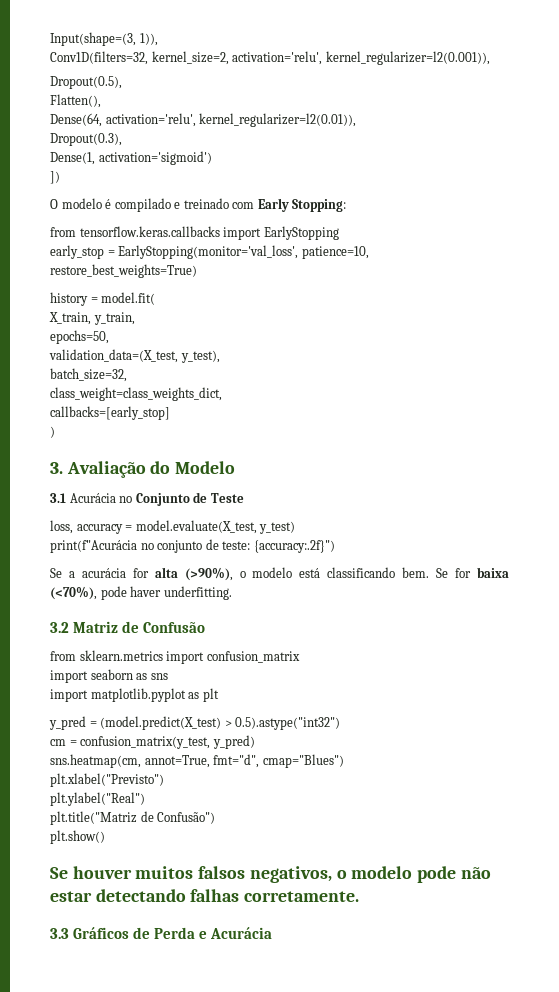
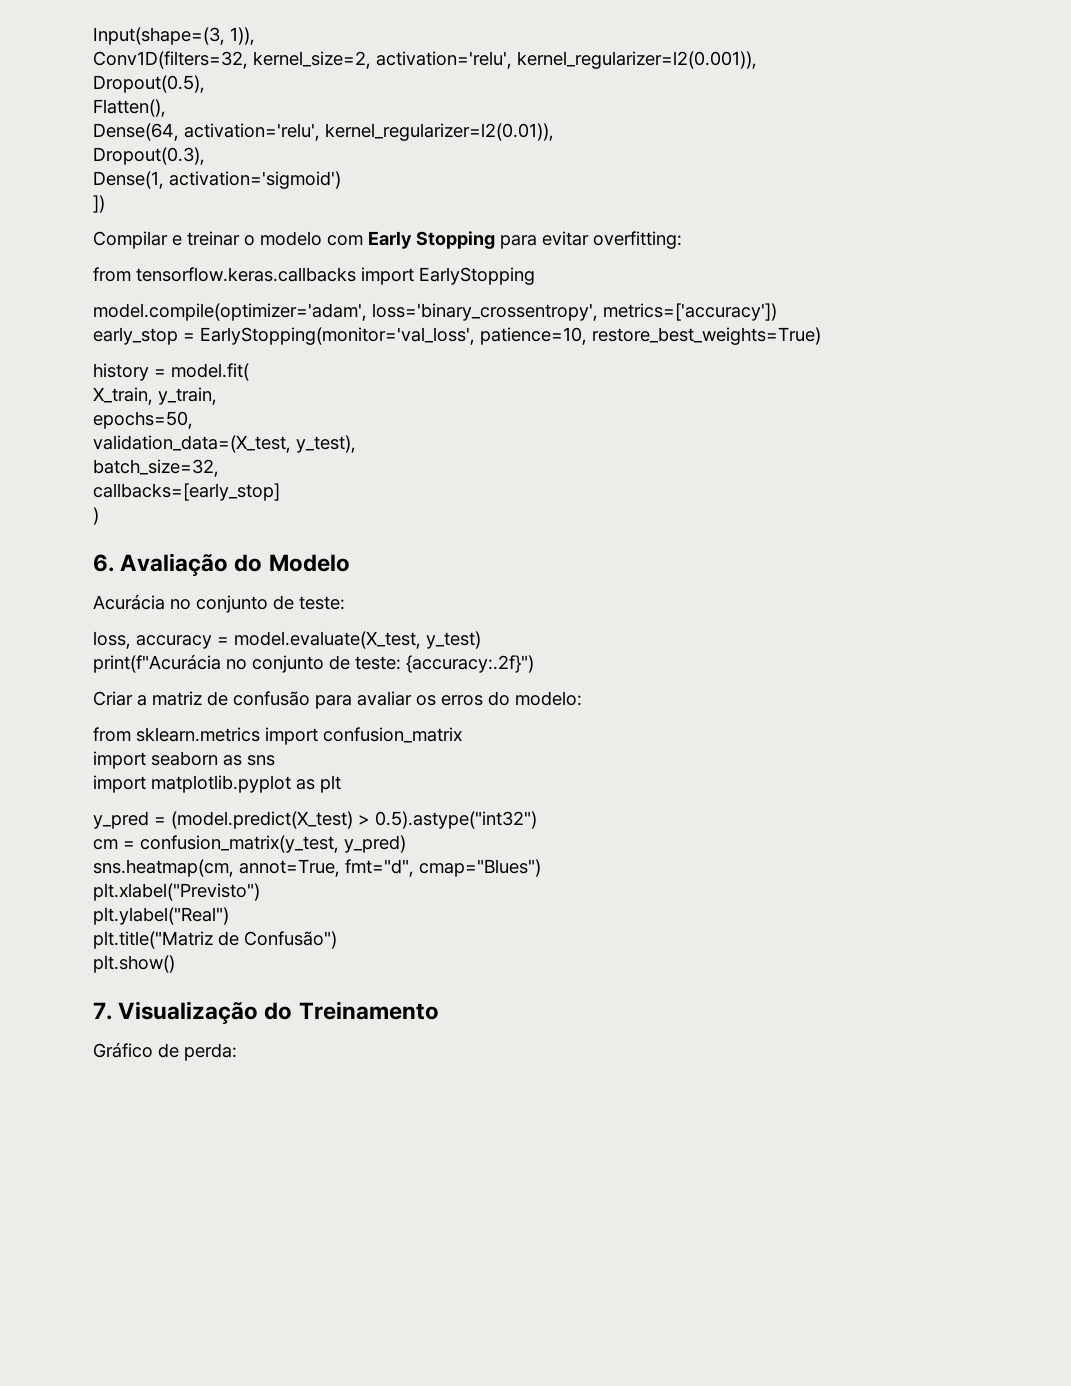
- O modelo é compilado e treinado com Early Stopping:
+ Compilar e treinar o modelo com Early Stopping para evitar overfitting:
+ model.compile(optimizer='adam', loss='binary_crossentropy', metrics=['accuracy'])
- class_weight=class_weights_dict,
- 3. Avaliação do Modelo
+ 6. Avaliação do Modelo
- 3.1 Acurácia no Conjunto de Teste
+ Acurácia no conjunto de teste:
- Se a acurácia for alta (>90%), o modelo está classificando bem. Se for baixa (<70%), pode haver underfitting.
- 3.2 Matriz de Confusão
+ Criar a matriz de confusão para avaliar os erros do modelo:
- Se houver muitos falsos negativos, o modelo pode não estar detectando falhas corretamente.
- 3.3 Gráficos de Perda e Acurácia
+ 7. Visualização do Treinamento
+ Gráfico de perda:

